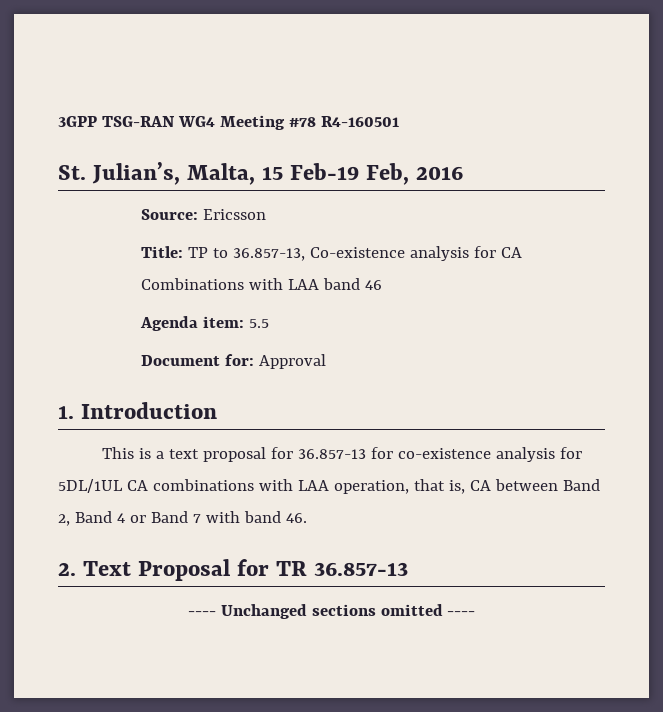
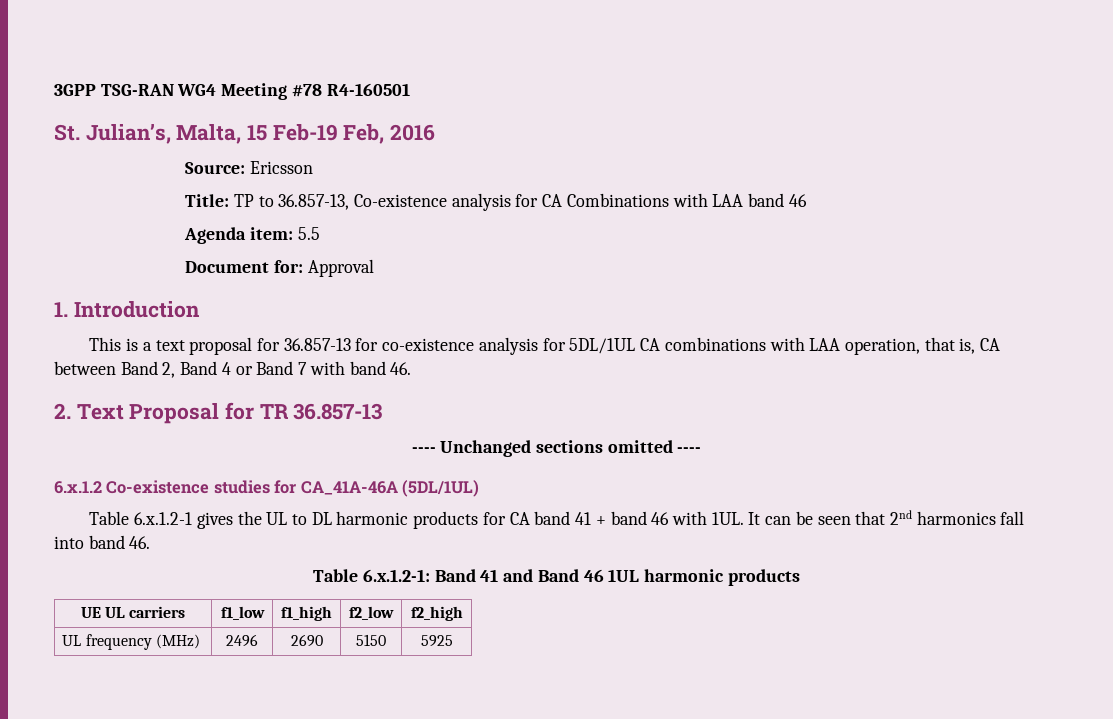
+ 6.x.1.2 Co-existence studies for CA_41A-46A (5DL/1UL)
+ Table 6.x.1.2-1 gives the UL to DL harmonic products for CA band 41 + band 46 with 1UL. It can be seen that 2nd harmonics fall into band 46.
+ Table 6.x.1.2-1: Band 41 and Band 46 1UL harmonic products
+ UE UL carriers | f1_low | f1_high | f2_low | f2_high
+ UL frequency (MHz) | 2496 | 2690 | 5150 | 5925

